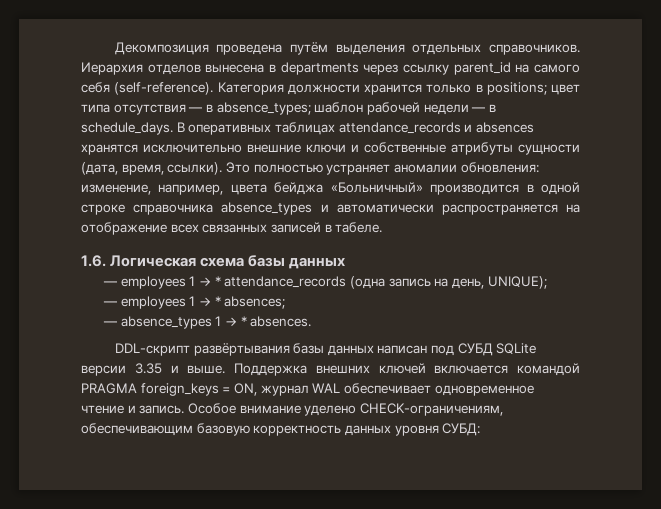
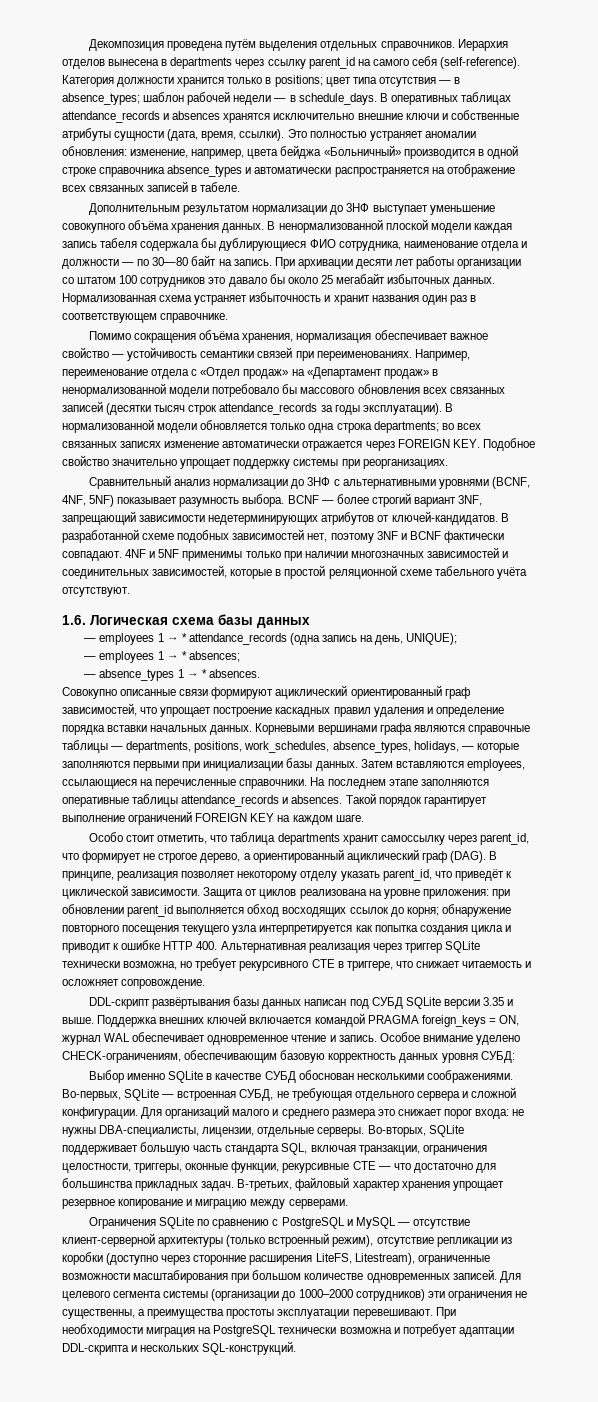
+ Дополнительным результатом нормализации до 3НФ выступает уменьшение совокупного объёма хранения данных. В ненормализованной плоской модели каждая запись табеля содержала бы дублирующиеся ФИО сотрудника, наименование отдела и должности — по 30—80 байт на запись. При архивации десяти лет работы организации со штатом 100 сотрудников это давало бы около 25 мегабайт избыточных данных. Нормализованная схема устраняет избыточность и хранит названия один раз в соответствующем справочнике.
+ Помимо сокращения объёма хранения, нормализация обеспечивает важное свойство — устойчивость семантики связей при переименованиях. Например, переименование отдела с «Отдел продаж» на «Департамент продаж» в ненормализованной модели потребовало бы массового обновления всех связанных записей (десятки тысяч строк attendance_records за годы эксплуатации). В нормализованной модели обновляется только одна строка departments; во всех связанных записях изменение автоматически отражается через FOREIGN KEY. Подобное свойство значительно упрощает поддержку системы при реорганизациях.
+ Сравнительный анализ нормализации до 3НФ с альтернативными уровнями (BCNF, 4NF, 5NF) показывает разумность выбора. BCNF — более строгий вариант 3NF, запрещающий зависимости недетерминирующих атрибутов от ключей-кандидатов. В разработанной схеме подобных зависимостей нет, поэтому 3NF и BCNF фактически совпадают. 4NF и 5NF применимы только при наличии многозначных зависимостей и соединительных зависимостей, которые в простой реляционной схеме табельного учёта отсутствуют.
+ Совокупно описанные связи формируют ациклический ориентированный граф зависимостей, что упрощает построение каскадных правил удаления и определение порядка вставки начальных данных. Корневыми вершинами графа являются справочные таблицы — departments, positions, work_schedules, absence_types, holidays, — которые заполняются первыми при инициализации базы данных. Затем вставляются employees, ссылающиеся на перечисленные справочники. На последнем этапе заполняются оперативные таблицы attendance_records и absences. Такой порядок гарантирует выполнение ограничений FOREIGN KEY на каждом шаге.
+ Особо стоит отметить, что таблица departments хранит самоссылку через parent_id, что формирует не строгое дерево, а ориентированный ациклический граф (DAG). В принципе, реализация позволяет некоторому отделу указать parent_id, что приведёт к циклической зависимости. Защита от циклов реализована на уровне приложения: при обновлении parent_id выполняется обход восходящих ссылок до корня; обнаружение повторного посещения текущего узла интерпретируется как попытка создания цикла и приводит к ошибке HTTP 400. Альтернативная реализация через триггер SQLite технически возможна, но требует рекурсивного CTE в триггере, что снижает читаемость и осложняет сопровождение.
+ Выбор именно SQLite в качестве СУБД обоснован несколькими соображениями. Во-первых, SQLite — встроенная СУБД, не требующая отдельного сервера и сложной конфигурации. Для организаций малого и среднего размера это снижает порог входа: не нужны DBA-специалисты, лицензии, отдельные серверы. Во-вторых, SQLite поддерживает большую часть стандарта SQL, включая транзакции, ограничения целостности, триггеры, оконные функции, рекурсивные CTE — что достаточно для большинства прикладных задач. В-третьих, файловый характер хранения упрощает резервное копирование и миграцию между серверами.
+ Ограничения SQLite по сравнению с PostgreSQL и MySQL — отсутствие клиент-серверной архитектуры (только встроенный режим), отсутствие репликации из коробки (доступно через сторонние расширения LiteFS, Litestream), ограниченные возможности масштабирования при большом количестве одновременных записей. Для целевого сегмента системы (организации до 1000–2000 сотрудников) эти ограничения не существенны, а преимущества простоты эксплуатации перевешивают. При необходимости миграция на PostgreSQL технически возможна и потребует адаптации DDL-скрипта и нескольких SQL-конструкций.

